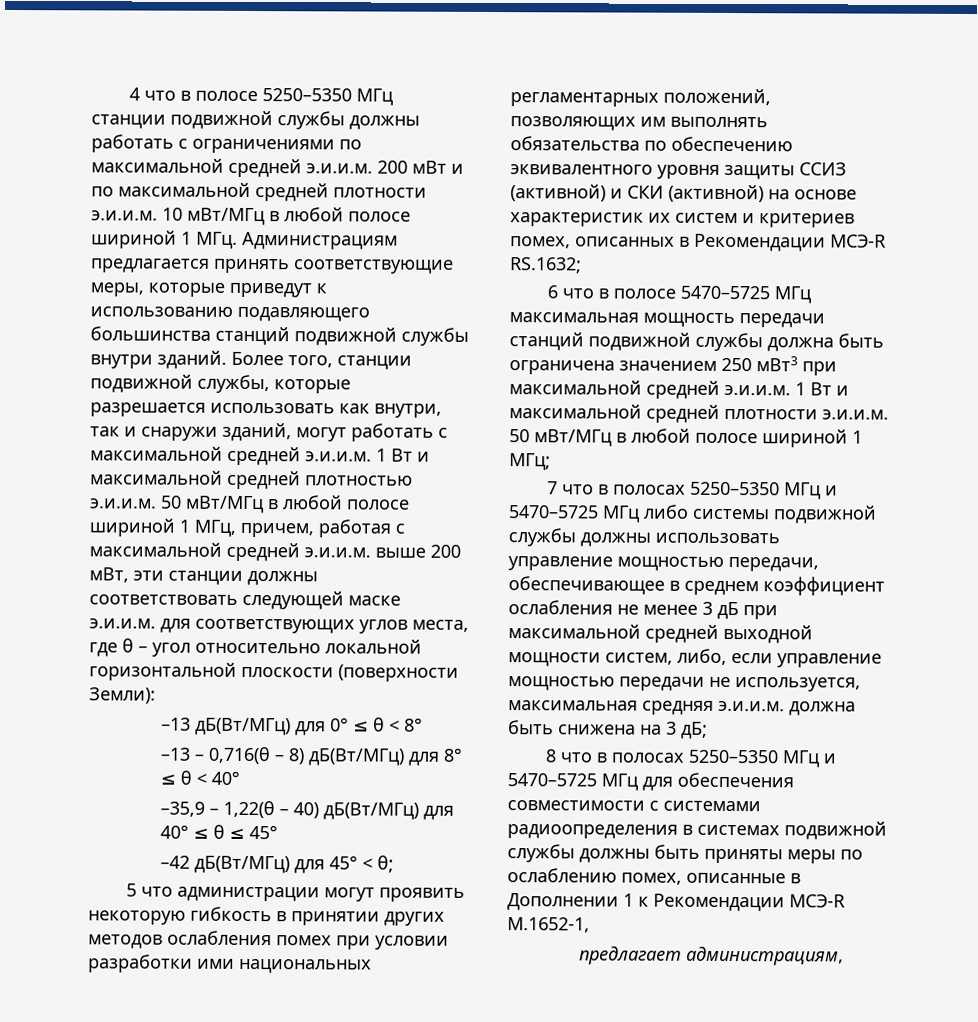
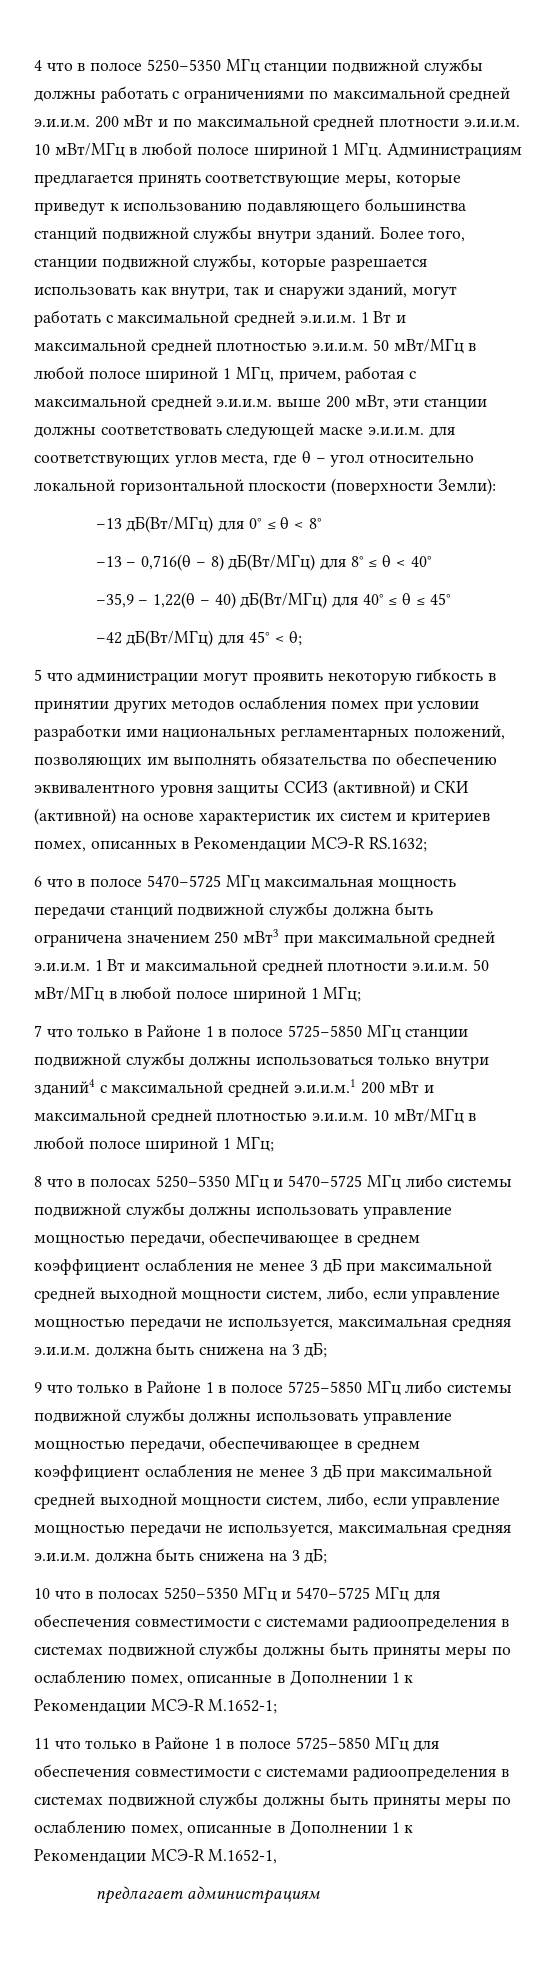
- 7 что в полосах 5250–5350 МГц и 5470–5725 МГц либо системы подвижной службы должны использовать управление мощностью передачи, обеспечивающее в среднем коэффициент ослабления не менее 3 дБ при максимальной средней выходной мощности систем, либо, если управление мощностью передачи не используется, максимальная средняя э.и.и.м. должна быть снижена на 3 дБ;
+ 7 что только в Районе 1 в полосе 5725−5850 МГц станции подвижной службы должны использоваться только внутри зданий4 с максимальной средней э.и.и.м.1 200 мВт и максимальной средней плотностью э.и.и.м. 10 мВт/МГц в любой полосе шириной 1 МГц;
+ 8 что в полосах 5250–5350 МГц и 5470–5725 МГц либо системы подвижной службы должны использовать управление мощностью передачи, обеспечивающее в среднем коэффициент ослабления не менее 3 дБ при максимальной средней выходной мощности систем, либо, если управление мощностью передачи не используется, максимальная средняя э.и.и.м. должна быть снижена на 3 дБ;
- 8 что в полосах 5250–5350 МГц и 5470–5725 МГц для обеспечения совместимости с системами радиоопределения в системах подвижной службы должны быть приняты меры по ослаблению помех, описанные в Дополнении 1 к Рекомендации МСЭ-R M.1652-1,
+ 9 что только в Районе 1 в полосе 5725−5850 МГц либо системы подвижной службы должны использовать управление мощностью передачи, обеспечивающее в среднем коэффициент ослабления не менее 3 дБ при максимальной средней выходной мощности систем, либо, если управление мощностью передачи не используется, максимальная средняя э.и.и.м. должна быть снижена на 3 дБ;
+ 10 что в полосах 5250–5350 МГц и 5470–5725 МГц для обеспечения совместимости с системами радиоопределения в системах подвижной службы должны быть приняты меры по ослаблению помех, описанные в Дополнении 1 к Рекомендации МСЭ-R M.1652-1;
+ 11 что только в Районе 1 в полосе 5725−5850 МГц для обеспечения совместимости с системами радиоопределения в системах подвижной службы должны быть приняты меры по ослаблению помех, описанные в Дополнении 1 к Рекомендации МСЭ-R M.1652-1,
- предлагает администрациям,
+ предлагает администрациям

